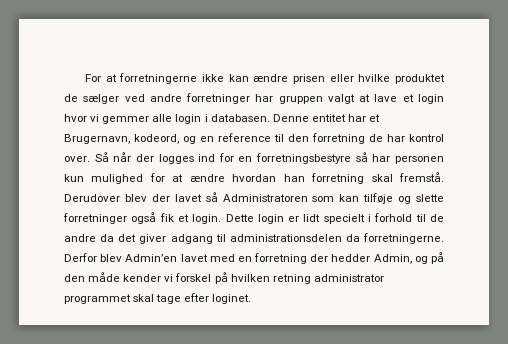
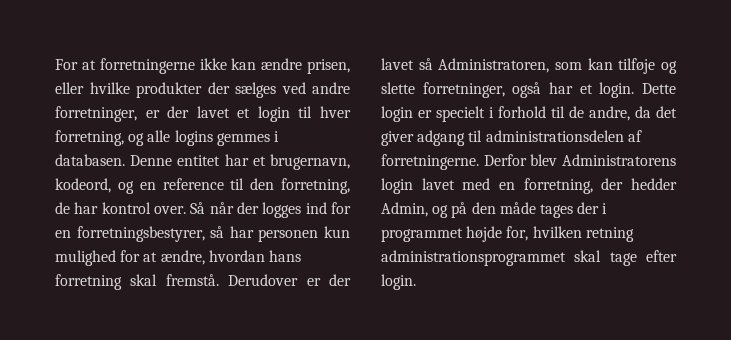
- For at forretningerne ikke kan ændre prisen eller hvilke produktet de sælger ved andre forretninger har gruppen valgt at lave et login hvor vi gemmer alle login i databasen.
+ For at forretningerne ikke kan ændre prisen, eller hvilke produkter der sælges ved andre forretninger, er der lavet et login til hver forretning, og alle logins gemmes i databasen.
- Denne entitet har et Brugernavn, kodeord, og en reference til den forretning de har kontrol over.
+ Denne entitet har et brugernavn, kodeord, og en reference til den forretning, de har kontrol over.
- Så når der logges ind for en forretningsbestyre så har personen kun mulighed for at ændre hvordan han forretning skal fremstå.
+ Så når der logges ind for en forretningsbestyrer, så har personen kun mulighed for at ændre, hvordan hans forretning skal fremstå.
- Derudover blev der lavet så Administratoren som kan tilføje og slette forretninger også fik et login.
+ Derudover er der lavet så Administratoren, som kan tilføje og slette forretninger, også har et login.
- Dette login er lidt specielt i forhold til de andre da det giver adgang til administrationsdelen da forretningerne.
+ Dette login er specielt i forhold til de andre, da det giver adgang til administrationsdelen af forretningerne.
- Derfor blev Admin’en lavet med en forretning der hedder Admin, og på den måde kender vi forskel på hvilken retning administrator programmet skal tage efter loginet.
+ Derfor blev Administratorens login lavet med en forretning, der hedder Admin, og på den måde tages der i programmet højde for, hvilken retning administrationsprogrammet skal tage efter login.

